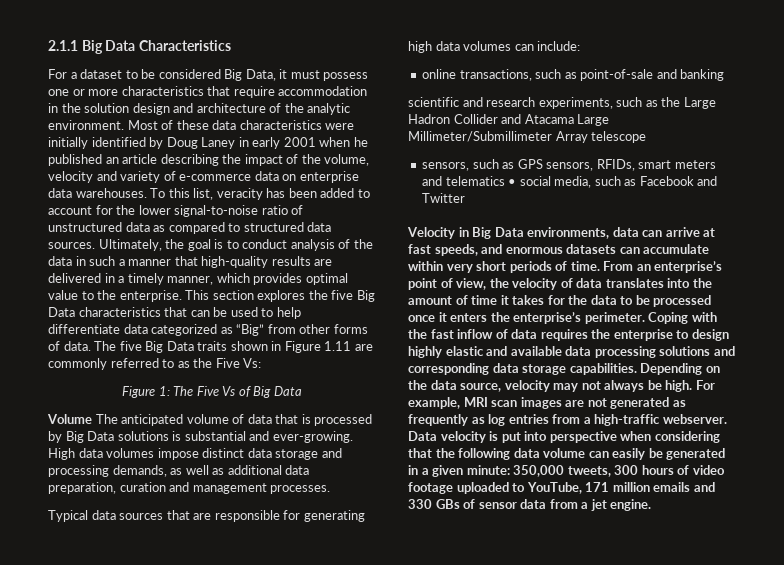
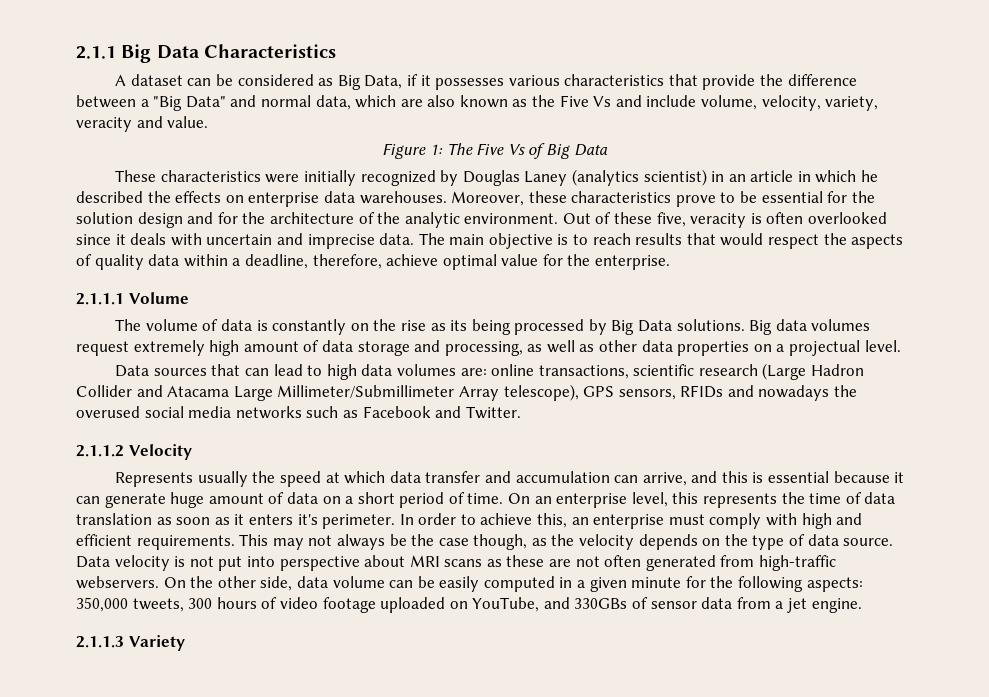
- For a dataset to be considered Big Data, it must possess one or more characteristics that require accommodation in the solution design and architecture of the analytic environment. Most of these data characteristics were initially identified by Doug Laney in early 2001 when he published an article describing the impact of the volume, velocity and variety of e-commerce data on enterprise data warehouses. To this list, veracity has been added to account for the lower signal-to-noise ratio of unstructured data as compared to structured data sources. Ultimately, the goal is to conduct analysis of the data in such a manner that high-quality results are delivered in a timely manner, which provides optimal value to the enterprise. This section explores the five Big Data characteristics that can be used to help differentiate data categorized as “Big” from other forms of data. The five Big Data traits shown in Figure 1.11 are commonly referred to as the Five Vs:
+ A dataset can be considered as Big Data, if it possesses various characteristics that provide the difference between a "Big Data" and normal data, which are also known as the Five Vs and include volume, velocity, variety, veracity and value.
- Volume The anticipated volume of data that is processed by Big Data solutions is substantial and ever-growing. High data volumes impose distinct data storage and processing demands, as well as additional data preparation, curation and management processes.
- Typical data sources that are responsible for generating high data volumes can include:
- online transactions, such as point-of-sale and banking
- scientific and research experiments, such as the Large Hadron Collider and Atacama Large Millimeter/Submillimeter Array telescope
- sensors, such as GPS sensors, RFIDs, smart meters and telematics • social media, such as Facebook and Twitter
- Velocity in Big Data environments, data can arrive at fast speeds, and enormous datasets can accumulate within very short periods of time. From an enterprise’s point of view, the velocity of data translates into the amount of time it takes for the data to be processed once it enters the enterprise’s perimeter. Coping with the fast inflow of data requires the enterprise to design highly elastic and available data processing solutions and corresponding data storage capabilities. Depending on the data source, velocity may not always be high. For example, MRI scan images are not generated as frequently as log entries from a high-traffic webserver.
+ These characteristics were initially recognized by Douglas Laney (analytics scientist) in an article in which he described the effects on enterprise data warehouses. Moreover, these characteristics prove to be essential for the solution design and for the architecture of the analytic environment. Out of these five, veracity is often overlooked since it deals with uncertain and imprecise data. The main objective is to reach results that would respect the aspects of quality data within a deadline, therefore, achieve optimal value for the enterprise.
+ 2.1.1.1 Volume
+ The volume of data is constantly on the rise as its being processed by Big Data solutions. Big data volumes request extremely high amount of data storage and processing, as well as other data properties on a projectual level.
+ Data sources that can lead to high data volumes are: online transactions, scientific research (Large Hadron Collider and Atacama Large Millimeter/Submillimeter Array telescope), GPS sensors, RFIDs and nowadays the overused social media networks such as Facebook and Twitter.
+ 2.1.1.2 Velocity
+ Represents usually the speed at which data transfer and accumulation can arrive, and this is essential because it can generate huge amount of data on a short period of time. On an enterprise level, this represents the time of data translation as soon as it enters it's perimeter. In order to achieve this, an enterprise must comply with high and efficient requirements. This may not always be the case though, as the velocity depends on the type of data source.
- Data velocity is put into perspective when considering that the following data volume can easily be generated in a given minute: 350,000 tweets, 300 hours of video footage uploaded to YouTube, 171 million emails and 330 GBs of sensor data from a jet engine.
+ Data velocity is not put into perspective about MRI scans as these are not often generated from high-traffic webservers. On the other side, data volume can be easily computed in a given minute for the following aspects: 350,000 tweets, 300 hours of video footage uploaded on YouTube, and 330GBs of sensor data from a jet engine.
+ 2.1.1.3 Variety

